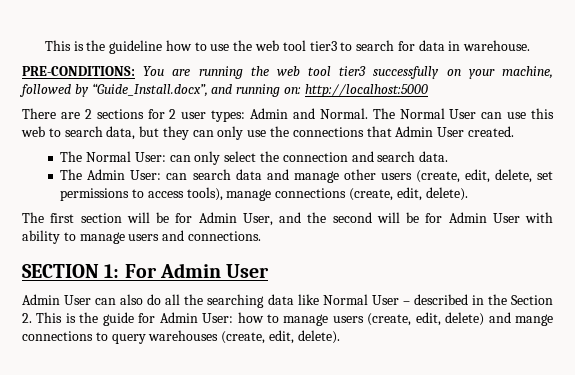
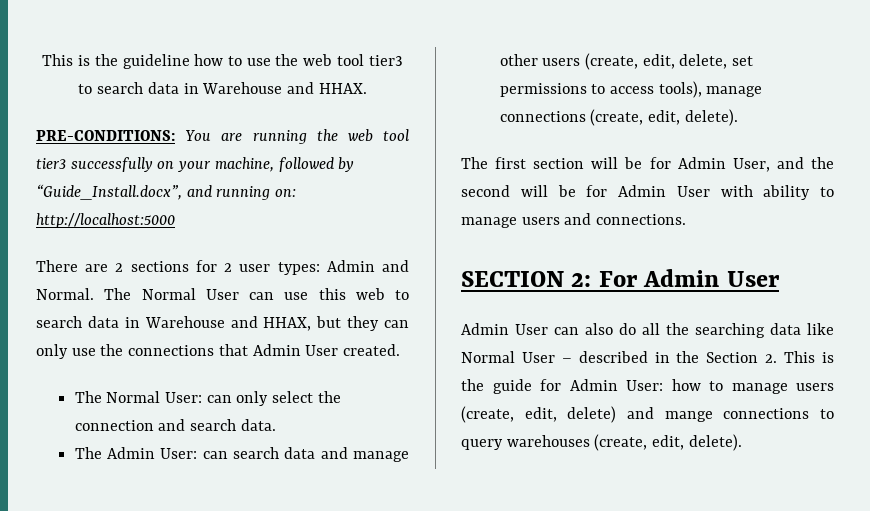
- This is the guideline how to use the web tool tier3 to search for data in warehouse.
+ This is the guideline how to use the web tool tier3 to search data in Warehouse and HHAX.
- The Normal User can use this web to search data, but they can only use the connections that Admin User created.
+ The Normal User can use this web to search data in Warehouse and HHAX, but they can only use the connections that Admin User created.
- SECTION 1: For Admin User
+ SECTION 2: For Admin User

